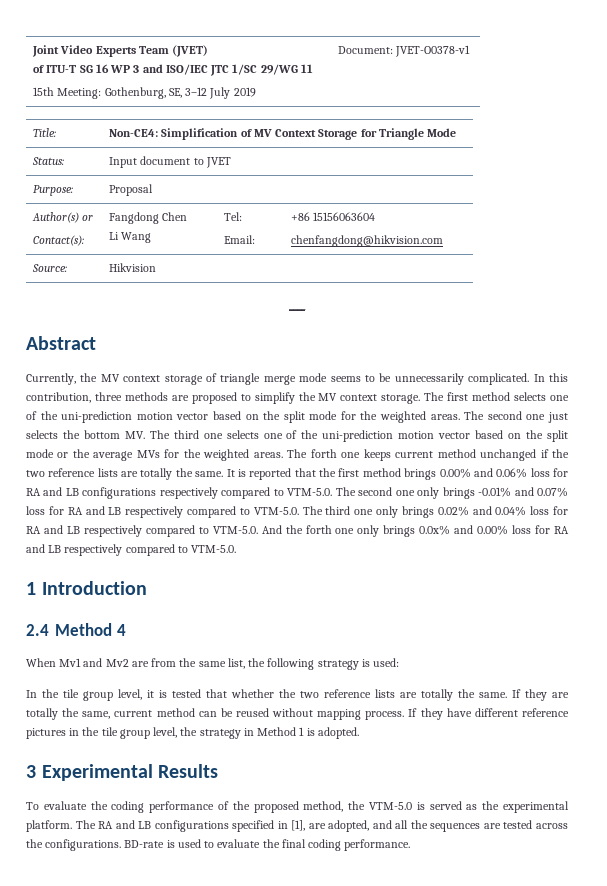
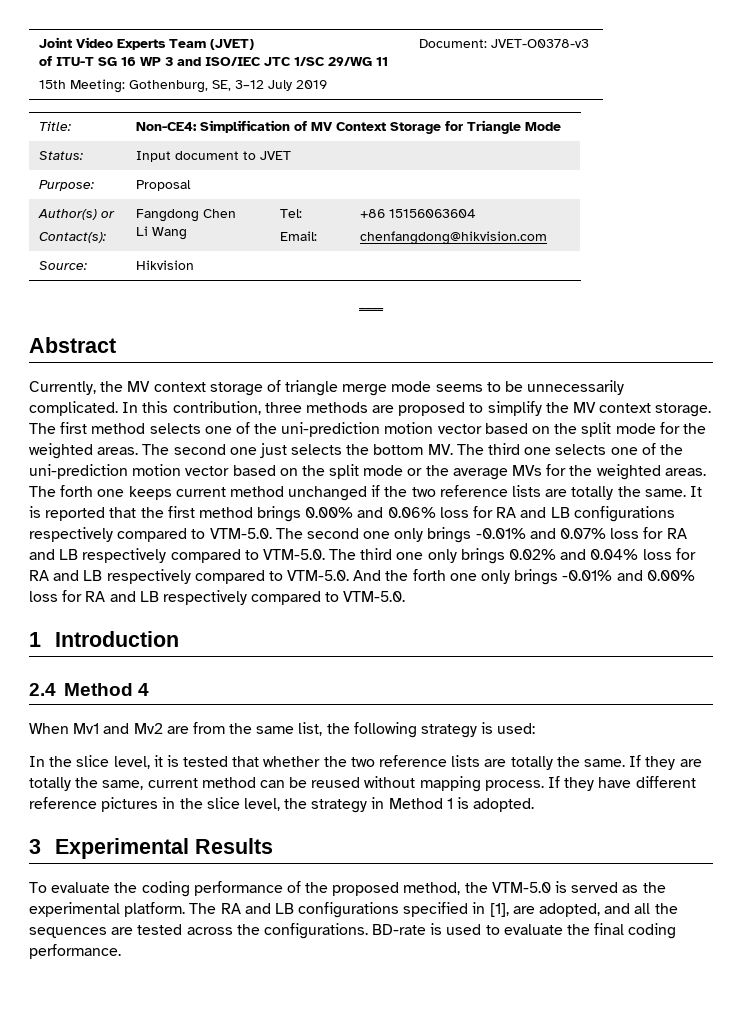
  Joint Video Experts Team (JVET)
  of ITU-T SG 16 WP 3 and ISO/IEC JTC 1/SC 29/WG 11
- 15th Meeting: Gothenburg, SE, 3–12 July 2019 | Document: JVET-O0378-v1
+ 15th Meeting: Gothenburg, SE, 3–12 July 2019 | Document: JVET-O0378-v3
- It is reported that the first method brings 0.00% and 0.06% loss for RA and LB configurations respectively compared to VTM-5.0. The second one only brings -0.01% and 0.07% loss for RA and LB respectively compared to VTM-5.0. The third one only brings 0.02% and 0.04% loss for RA and LB respectively compared to VTM-5.0. And the forth one only brings 0.0x% and 0.00% loss for RA and LB respectively compared to VTM-5.0.
+ It is reported that the first method brings 0.00% and 0.06% loss for RA and LB configurations respectively compared to VTM-5.0. The second one only brings -0.01% and 0.07% loss for RA and LB respectively compared to VTM-5.0. The third one only brings 0.02% and 0.04% loss for RA and LB respectively compared to VTM-5.0. And the forth one only brings -0.01% and 0.00% loss for RA and LB respectively compared to VTM-5.0.
- In the tile group level, it is tested that whether the two reference lists are totally the same.
+ In the slice level, it is tested that whether the two reference lists are totally the same.
- If they have different reference pictures in the tile group level, the strategy in Method 1 is adopted.
+ If they have different reference pictures in the slice level, the strategy in Method 1 is adopted.

